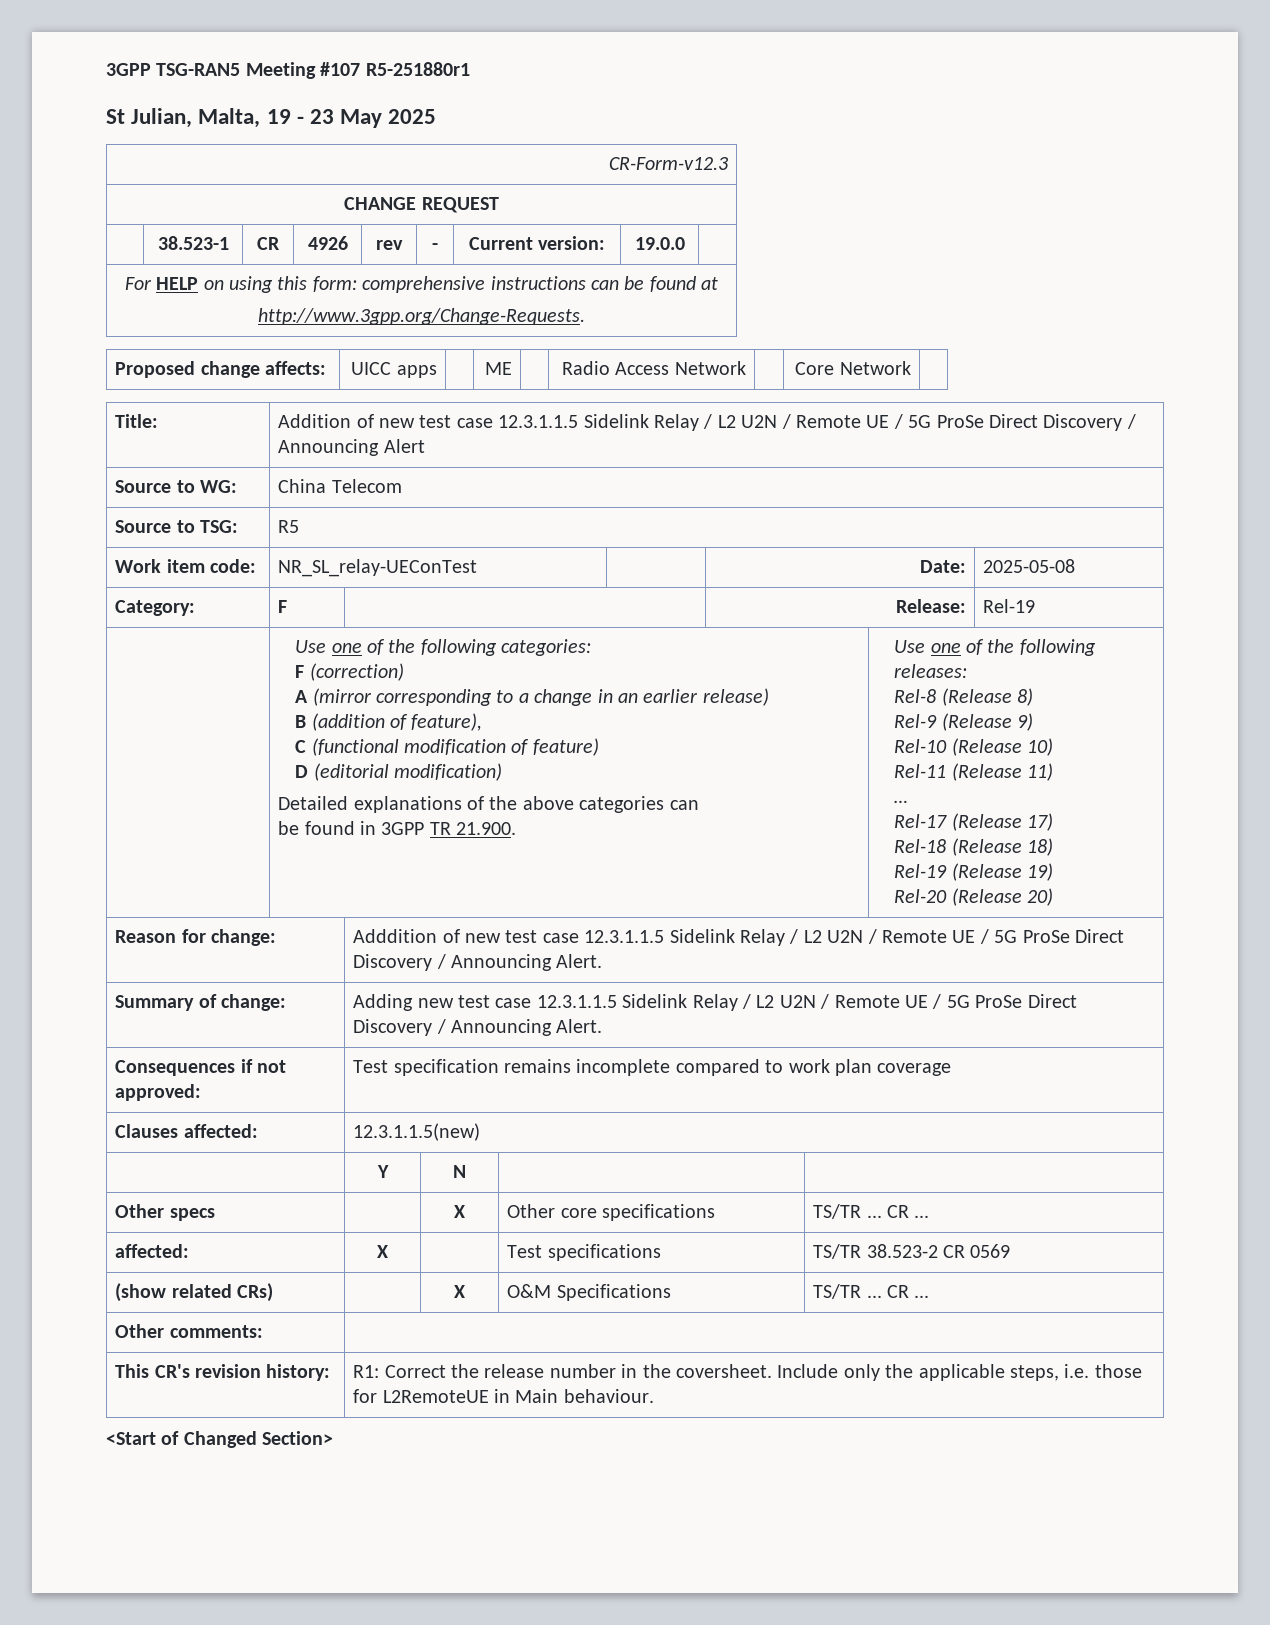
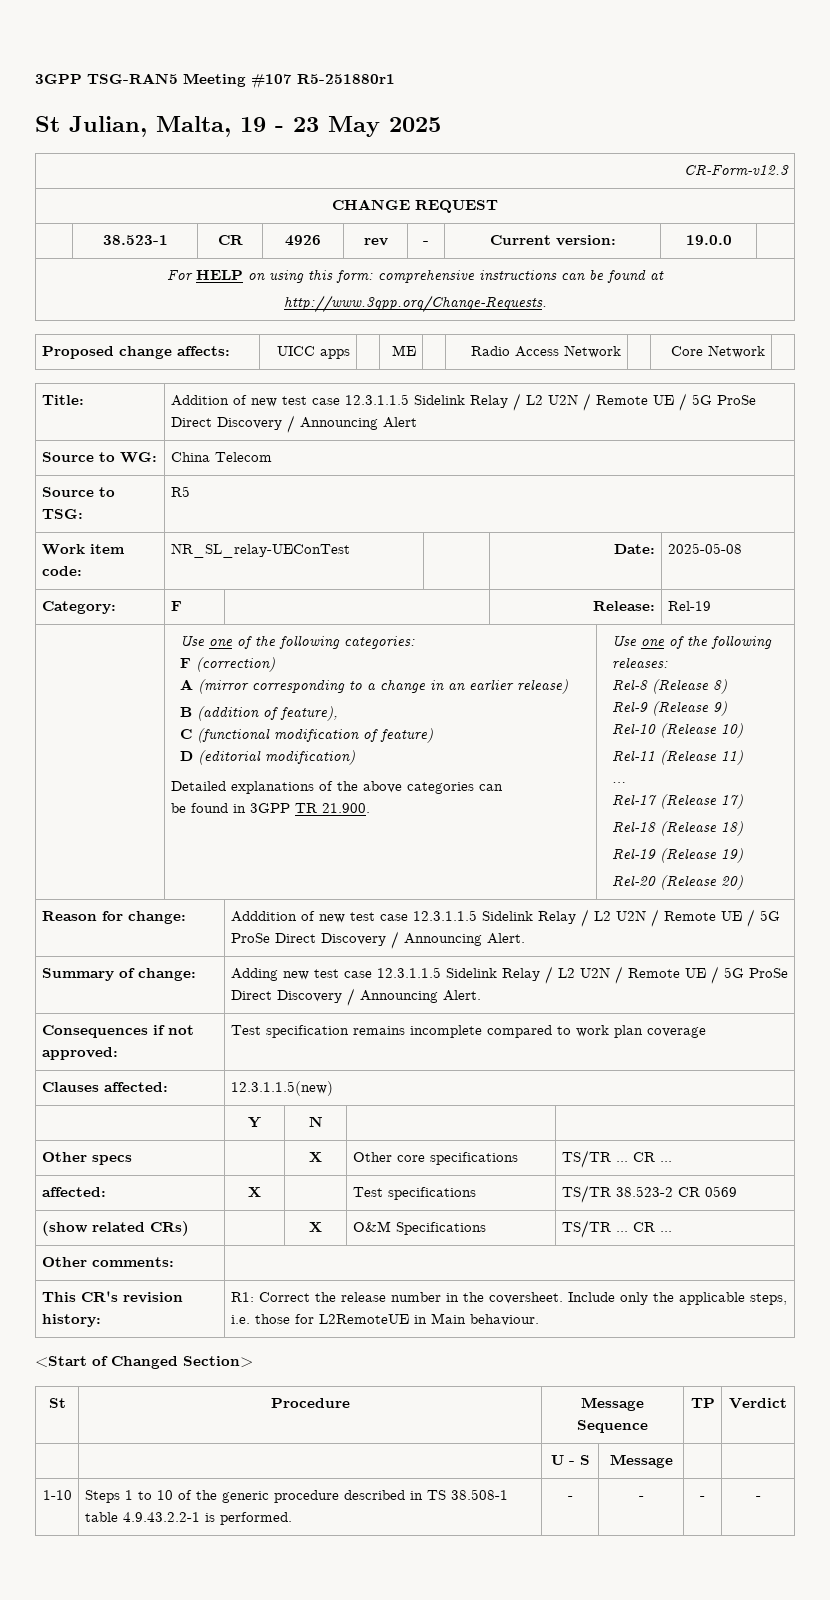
+ St | Procedure | Message Sequence | TP | Verdict
+ | | U - S | Message | |
+ 1-10 | Steps 1 to 10 of the generic procedure described in TS 38.508-1 table 4.9.43.2.2-1 is performed. | - | - | - | -

